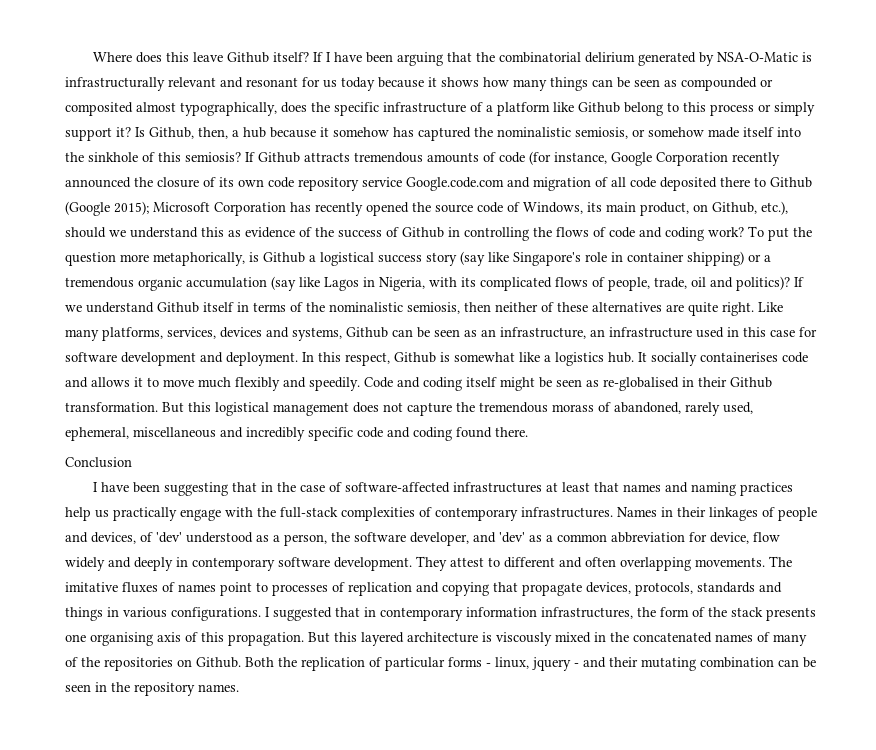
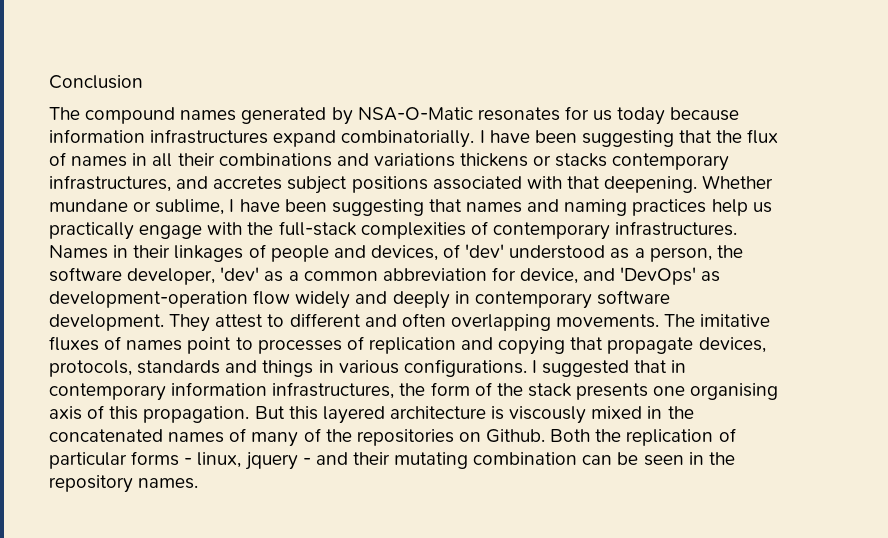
- Where does this leave Github itself? If I have been arguing that the combinatorial delirium generated by NSA-O-Matic is infrastructurally relevant and resonant for us today because it shows how many things can be seen as compounded or composited almost typographically, does the specific infrastructure of a platform like Github belong to this process or simply support it? Is Github, then, a hub because it somehow has captured the nominalistic semiosis, or somehow made itself into the sinkhole of this semiosis? If Github attracts tremendous amounts of code (for instance, Google Corporation recently announced the closure of its own code repository service Google.code.com and migration of all code deposited there to Github (Google 2015); Microsoft Corporation has recently opened the source code of Windows, its main product, on Github, etc.), should we understand this as evidence of the success of Github in controlling the flows of code and coding work? To put the question more metaphorically, is Github a logistical success story (say like Singapore's role in container shipping) or a tremendous organic accumulation (say like Lagos in Nigeria, with its complicated flows of people, trade, oil and politics)? If we understand Github itself in terms of the nominalistic semiosis, then neither of these alternatives are quite right. Like many platforms, services, devices and systems, Github can be seen as an infrastructure, an infrastructure used in this case for software development and deployment. In this respect, Github is somewhat like a logistics hub. It socially containerises code and allows it to move much flexibly and speedily. Code and coding itself might be seen as re-globalised in their Github transformation. But this logistical management does not capture the tremendous morass of abandoned, rarely used, ephemeral, miscellaneous and incredibly specific code and coding found there.
  Conclusion
- I have been suggesting that in the case of software-affected infrastructures at least that names and naming practices help us practically engage with the full-stack complexities of contemporary infrastructures.
+ The compound names generated by NSA-O-Matic resonates for us today because information infrastructures expand combinatorially. I have been suggesting that the flux of names in all their combinations and variations thickens or stacks contemporary infrastructures, and accretes subject positions associated with that deepening. Whether mundane or sublime, I have been suggesting that names and naming practices help us practically engage with the full-stack complexities of contemporary infrastructures.
- Names in their linkages of people and devices, of 'dev' understood as a person, the software developer, and 'dev' as a common abbreviation for device, flow widely and deeply in contemporary software development.
+ Names in their linkages of people and devices, of 'dev' understood as a person, the software developer, 'dev' as a common abbreviation for device, and 'DevOps' as development-operation flow widely and deeply in contemporary software development.

